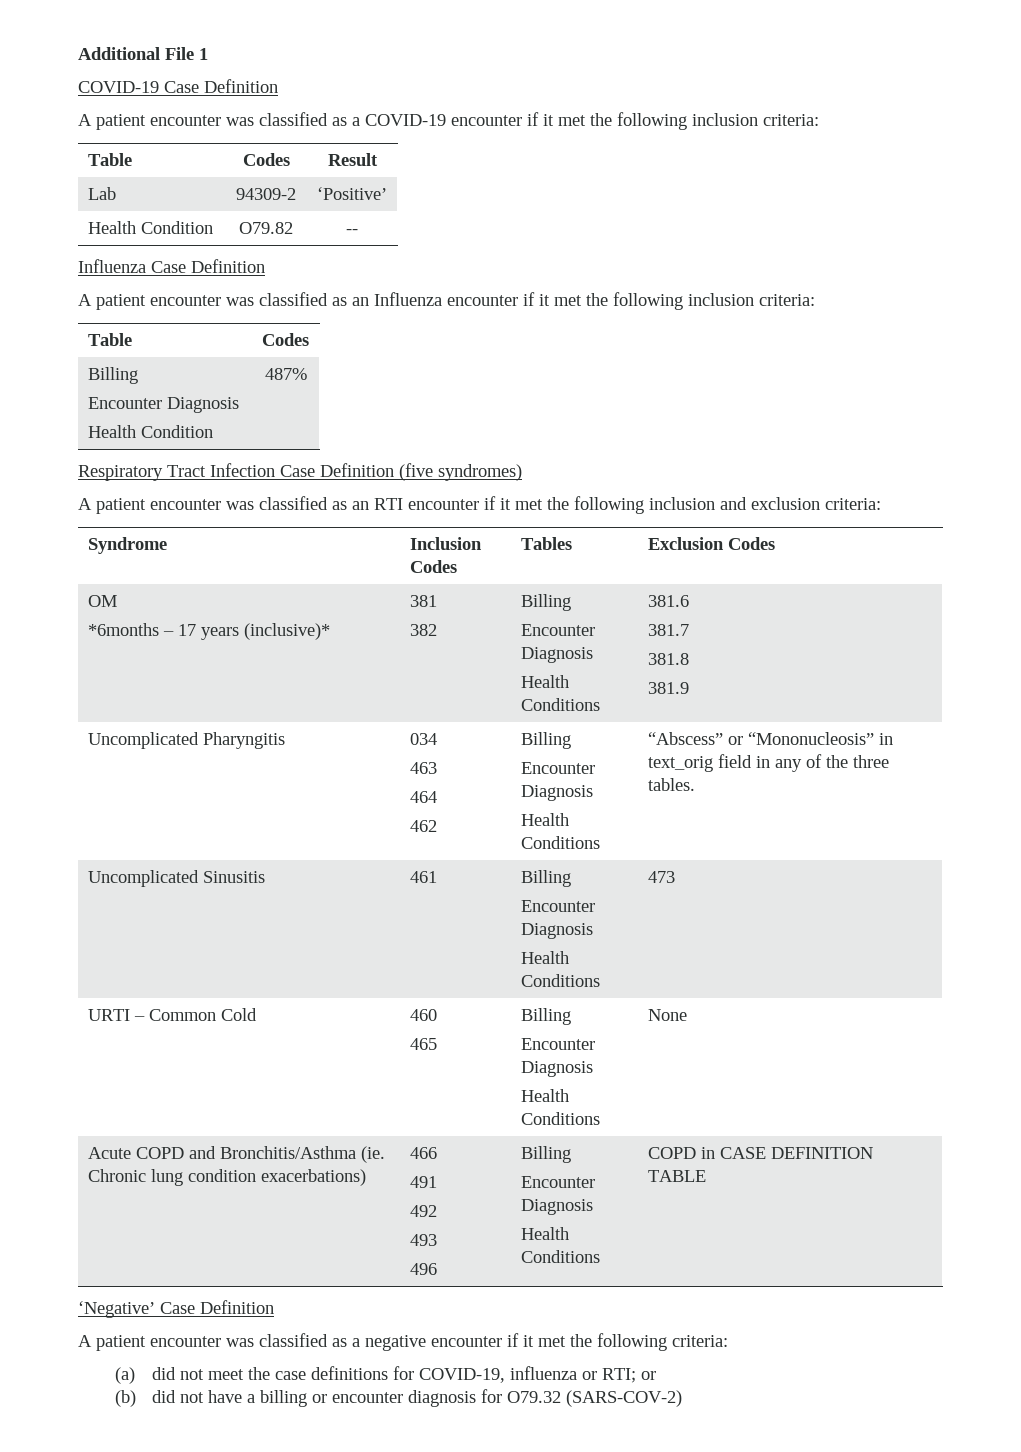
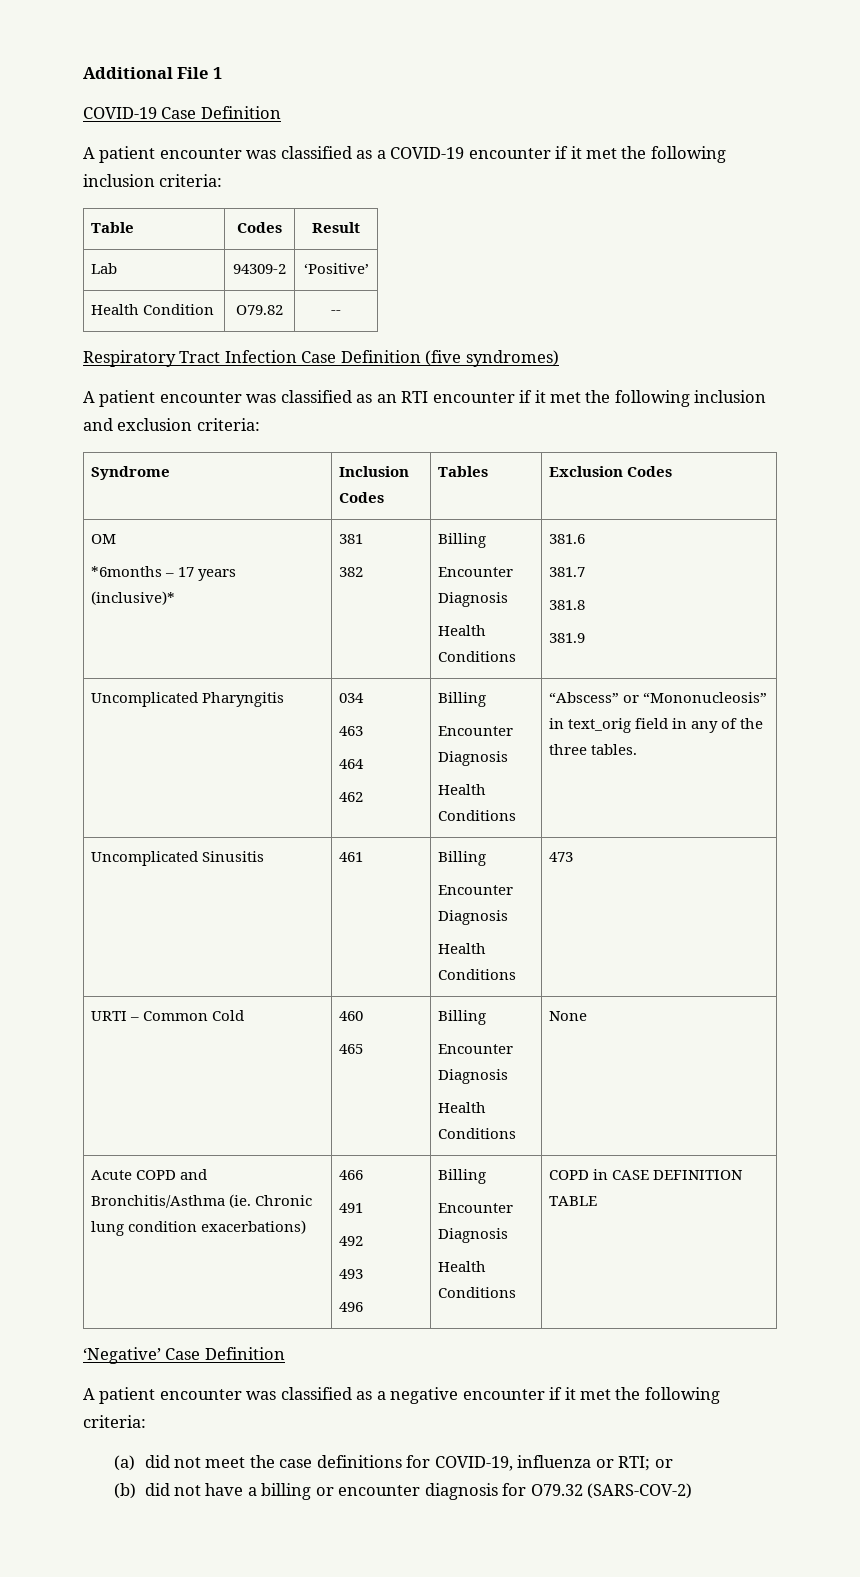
- Influenza Case Definition
- A patient encounter was classified as an Influenza encounter if it met the following inclusion criteria:
- Table | Codes
- Billing
- Encounter Diagnosis
- Health Condition | 487%

